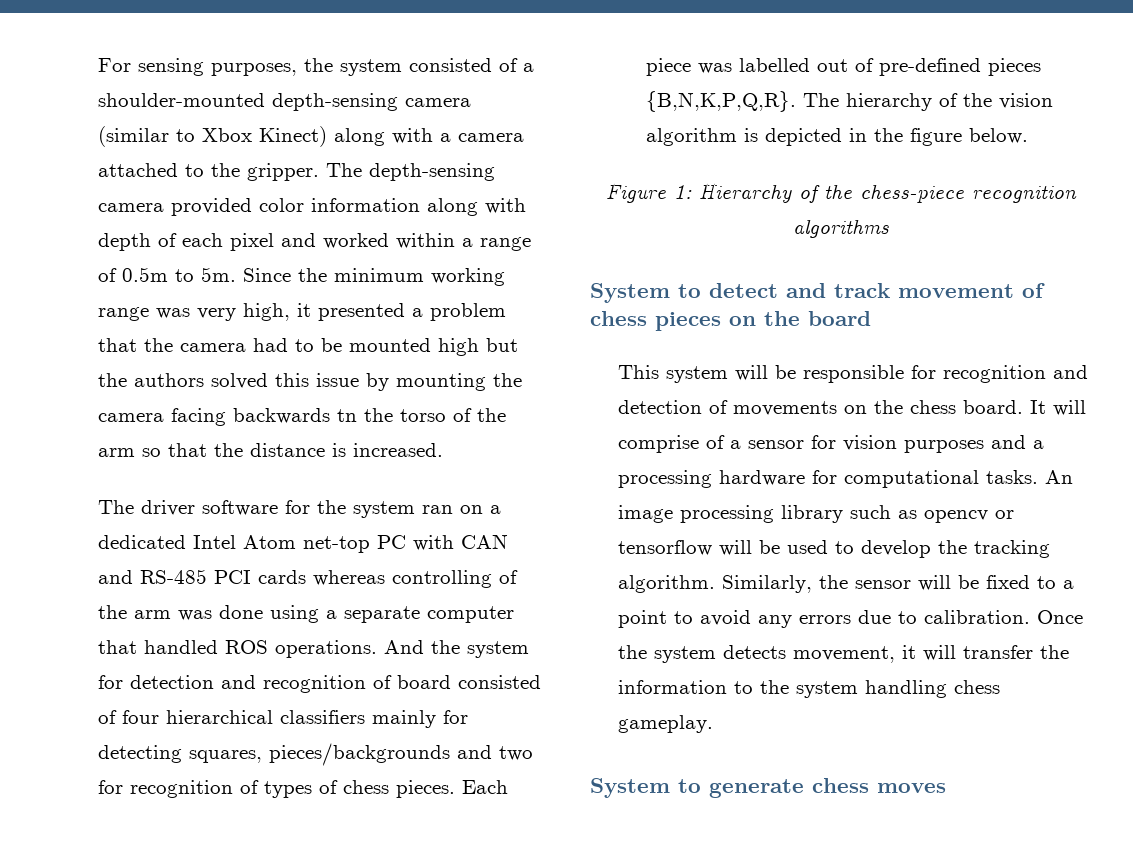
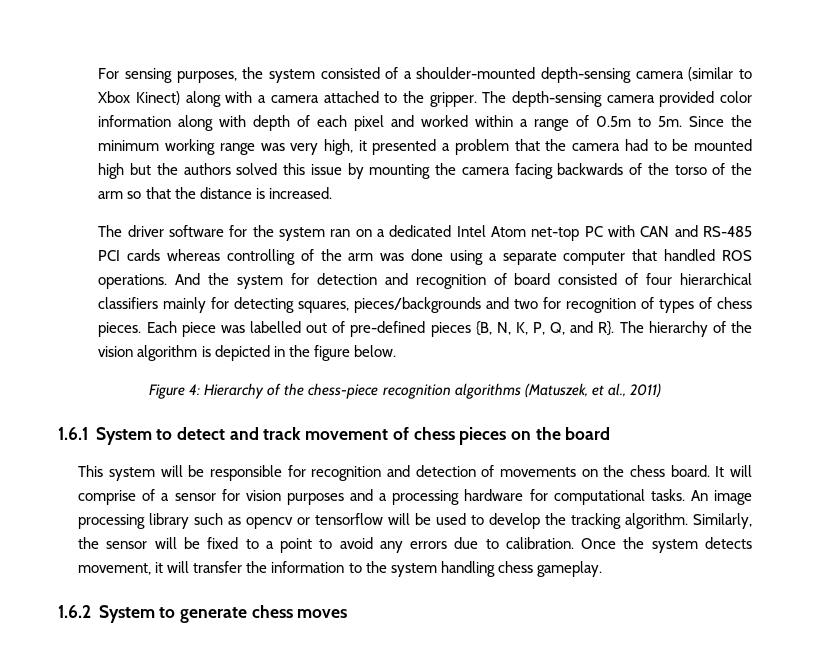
- Since the minimum working range was very high, it presented a problem that the camera had to be mounted high but the authors solved this issue by mounting the camera facing backwards tn the torso of the arm so that the distance is increased.
+ Since the minimum working range was very high, it presented a problem that the camera had to be mounted high but the authors solved this issue by mounting the camera facing backwards of the torso of the arm so that the distance is increased.
- Each piece was labelled out of pre-defined pieces {B,N,K,P,Q,R}. The hierarchy of the vision algorithm is depicted in the figure below.
+ Each piece was labelled out of pre-defined pieces {B, N, K, P, Q, and R}. The hierarchy of the vision algorithm is depicted in the figure below.
- Figure 1: Hierarchy of the chess-piece recognition algorithms
- System to detect and track movement of chess pieces on the board
+ Figure 4: Hierarchy of the chess-piece recognition algorithms (Matuszek, et al., 2011)
+ 1.6.1 System to detect and track movement of chess pieces on the board
- System to generate chess moves
+ 1.6.2 System to generate chess moves

